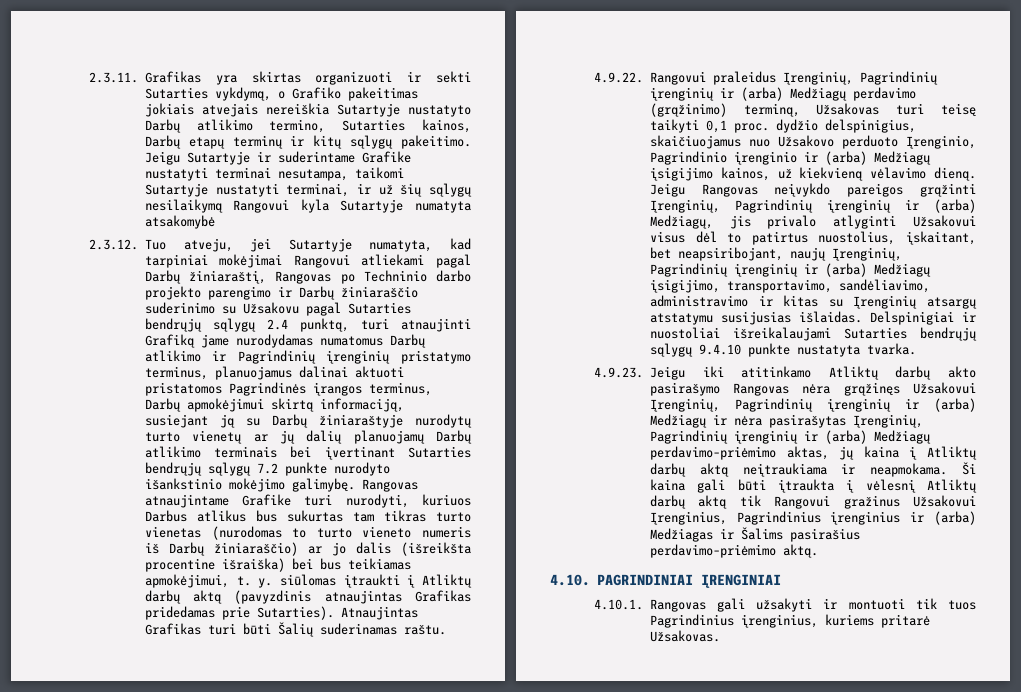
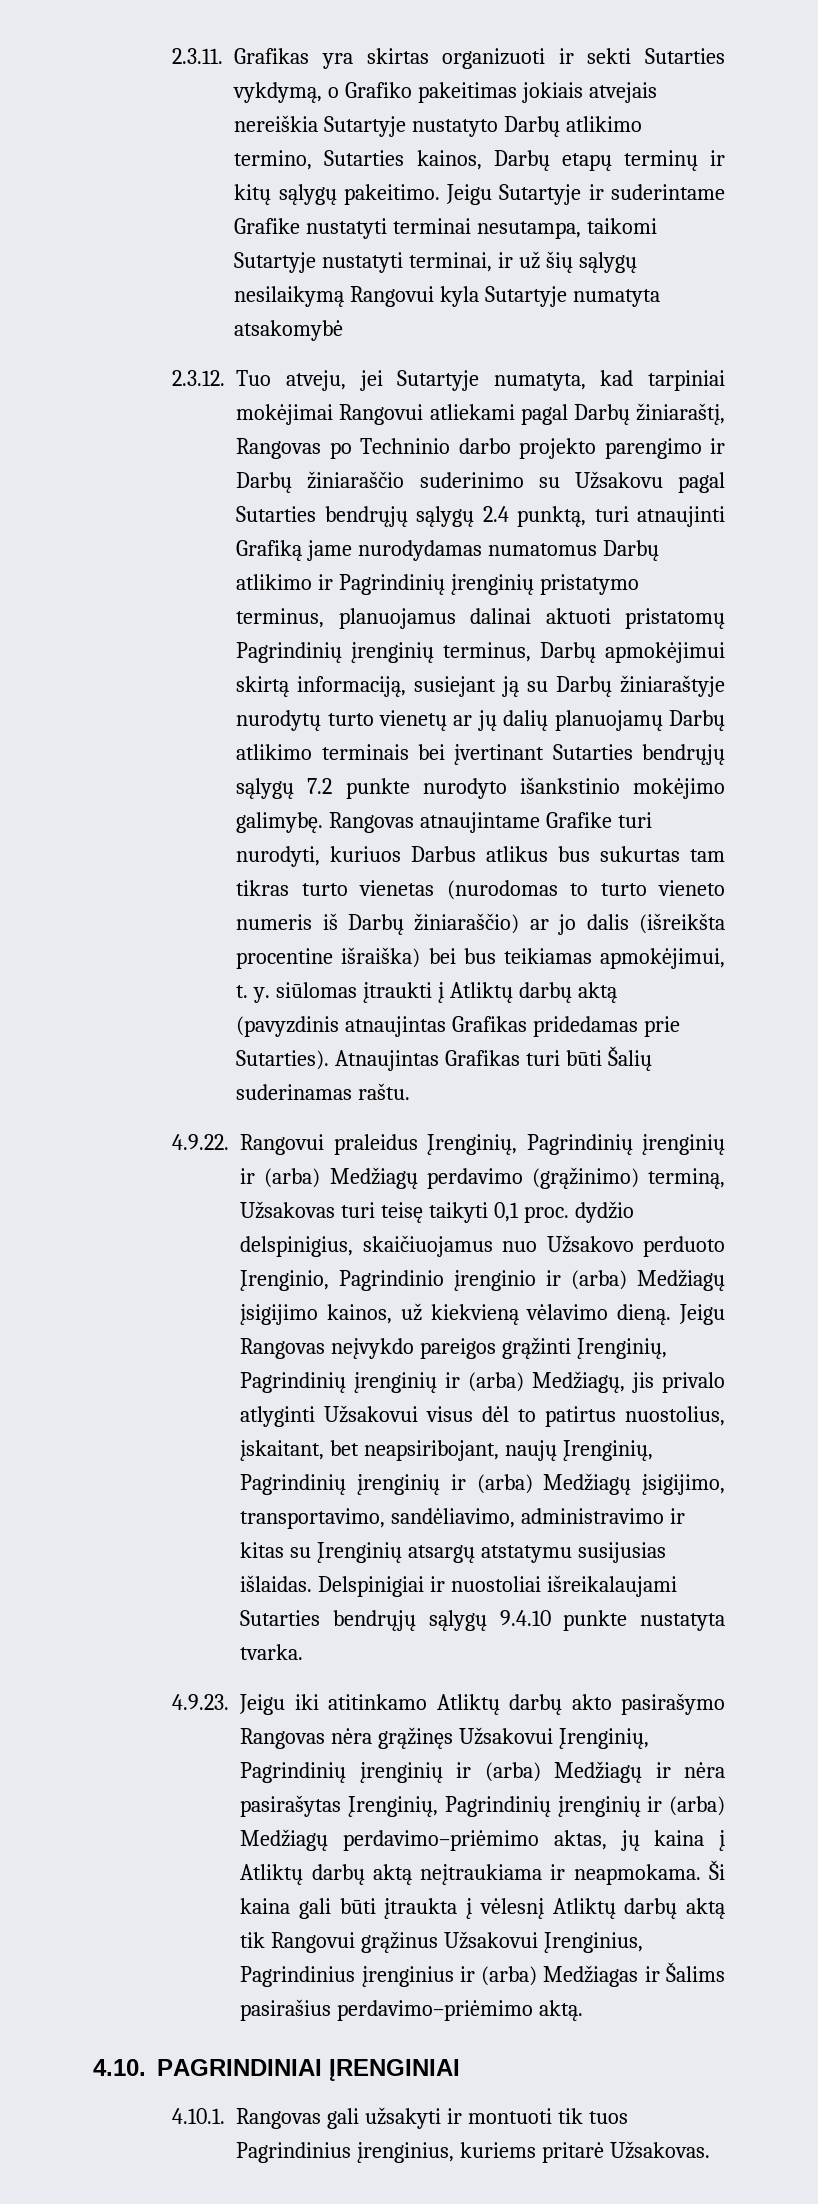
- 2.3.12. Tuo atveju, jei Sutartyje numatyta, kad tarpiniai mokėjimai Rangovui atliekami pagal Darbų žiniaraštį, Rangovas po Techninio darbo projekto parengimo ir Darbų žiniaraščio suderinimo su Užsakovu pagal Sutarties bendrųjų sąlygų 2.4 punktą, turi atnaujinti Grafiką jame nurodydamas numatomus Darbų atlikimo ir Pagrindinių įrenginių pristatymo terminus, planuojamus dalinai aktuoti pristatomos Pagrindinės įrangos terminus, Darbų apmokėjimui skirtą informaciją, susiejant ją su Darbų žiniaraštyje nurodytų turto vienetų ar jų dalių planuojamų Darbų atlikimo terminais bei įvertinant Sutarties bendrųjų sąlygų 7.2 punkte nurodyto išankstinio mokėjimo galimybę.
+ 2.3.12. Tuo atveju, jei Sutartyje numatyta, kad tarpiniai mokėjimai Rangovui atliekami pagal Darbų žiniaraštį, Rangovas po Techninio darbo projekto parengimo ir Darbų žiniaraščio suderinimo su Užsakovu pagal Sutarties bendrųjų sąlygų 2.4 punktą, turi atnaujinti Grafiką jame nurodydamas numatomus Darbų atlikimo ir Pagrindinių įrenginių pristatymo terminus, planuojamus dalinai aktuoti pristatomų Pagrindinių įrenginių terminus, Darbų apmokėjimui skirtą informaciją, susiejant ją su Darbų žiniaraštyje nurodytų turto vienetų ar jų dalių planuojamų Darbų atlikimo terminais bei įvertinant Sutarties bendrųjų sąlygų 7.2 punkte nurodyto išankstinio mokėjimo galimybę.
- Ši kaina gali būti įtraukta į vėlesnį Atliktų darbų aktą tik Rangovui gražinus Užsakovui Įrenginius, Pagrindinius įrenginius ir (arba) Medžiagas ir Šalims pasirašius perdavimo–priėmimo aktą.
+ Ši kaina gali būti įtraukta į vėlesnį Atliktų darbų aktą tik Rangovui grąžinus Užsakovui Įrenginius, Pagrindinius įrenginius ir (arba) Medžiagas ir Šalims pasirašius perdavimo–priėmimo aktą.

